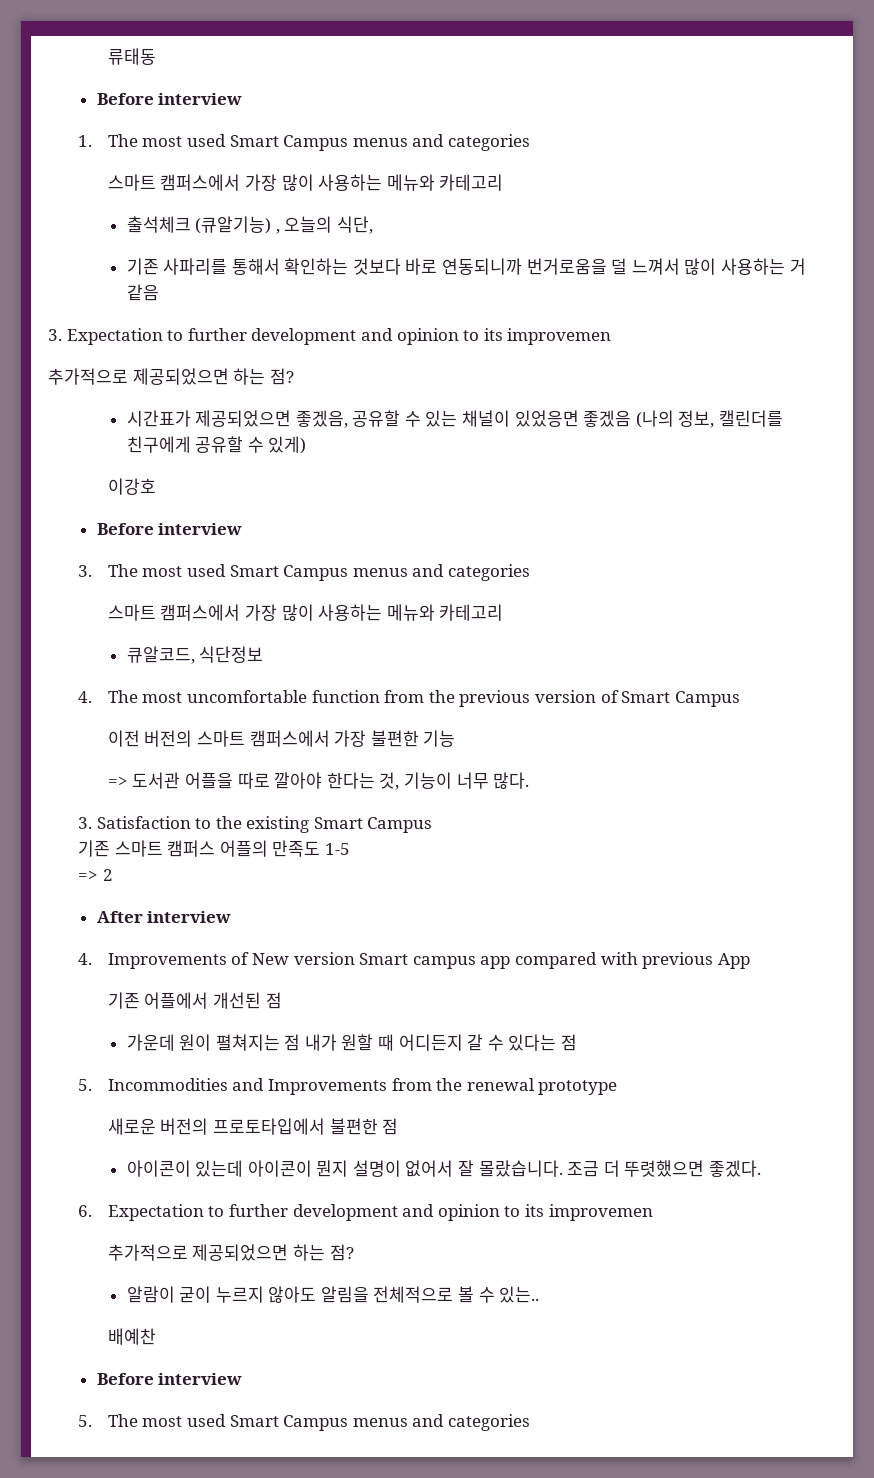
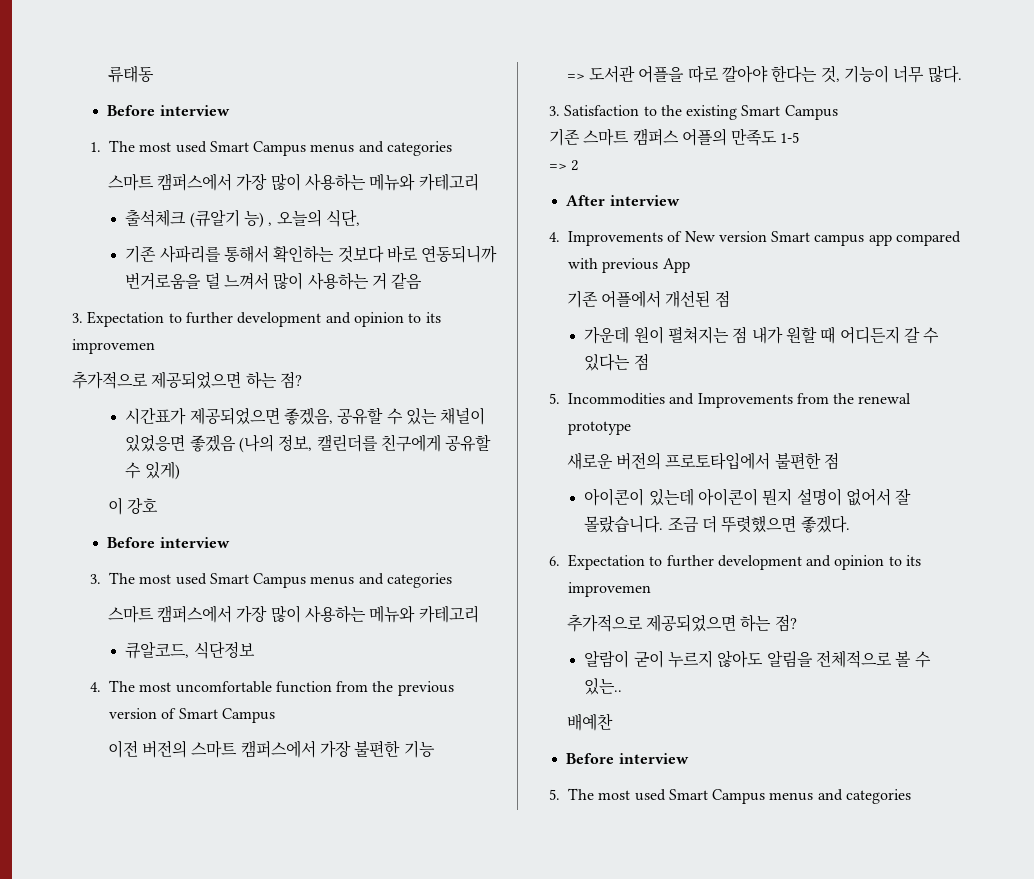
- 출석체크 (큐알기능) , 오늘의 식단,
+ 출석체크 (큐알기 능) , 오늘의 식단,
- 이강호
+ 이 강호

